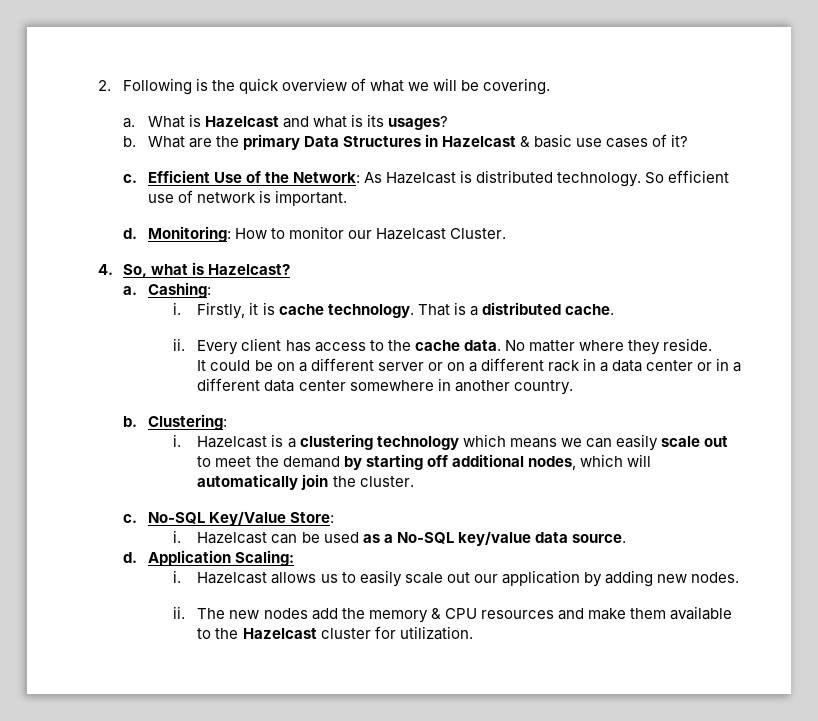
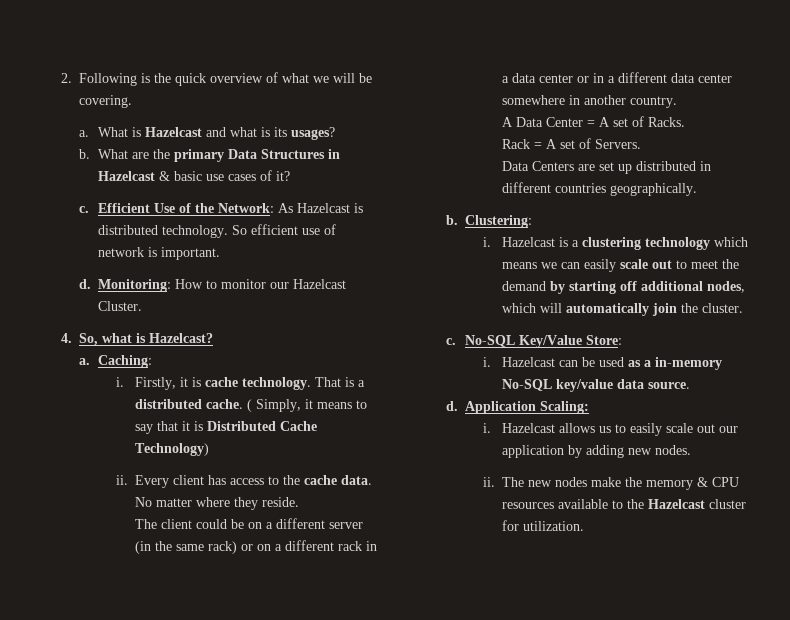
- Cashing:
+ Caching:
+ ( Simply, it means to say that it is Distributed Cache Technology)
- It could be on a different server or on a different rack in a data center or in a different data center somewhere in another country.
+ The client could be on a different server (in the same rack) or on a different rack in a data center or in a different data center somewhere in another country.
+ A Data Center = A set of Racks.
+ Rack = A set of Servers.
+ Data Centers are set up distributed in different countries geographically.
- Hazelcast can be used as a No-SQL key/value data source.
+ Hazelcast can be used as a in-memory No-SQL key/value data source.
- The new nodes add the memory & CPU resources and make them available to the Hazelcast cluster for utilization.
+ The new nodes make the memory & CPU resources available to the Hazelcast cluster for utilization.

